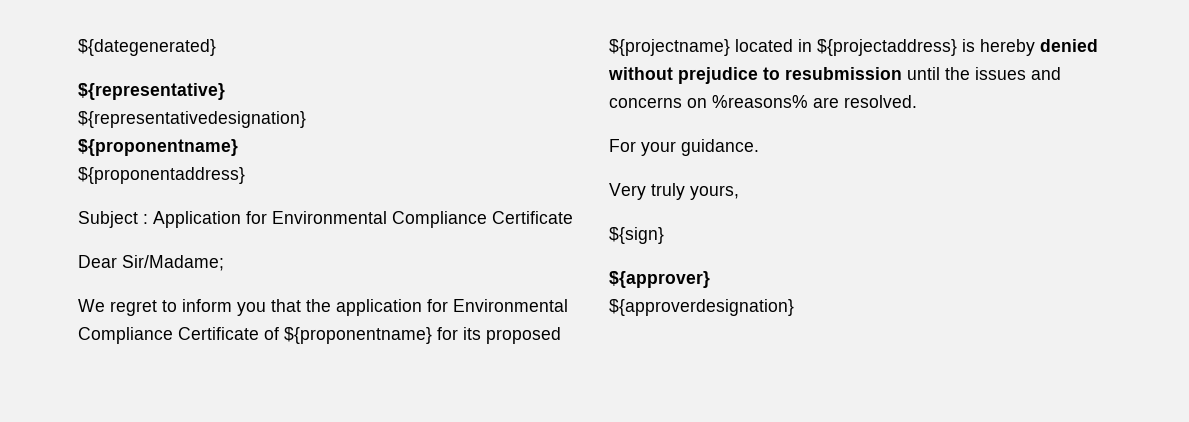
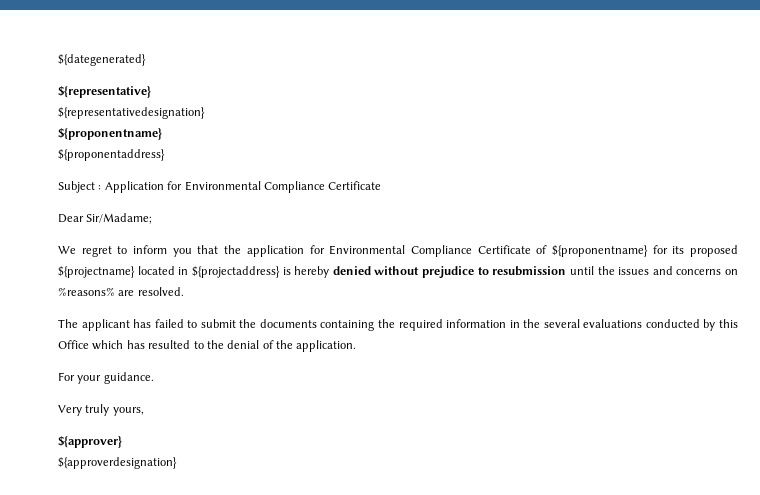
+ The applicant has failed to submit the documents containing the required information in the several evaluations conducted by this Office which has resulted to the denial of the application.
- ${sign}

